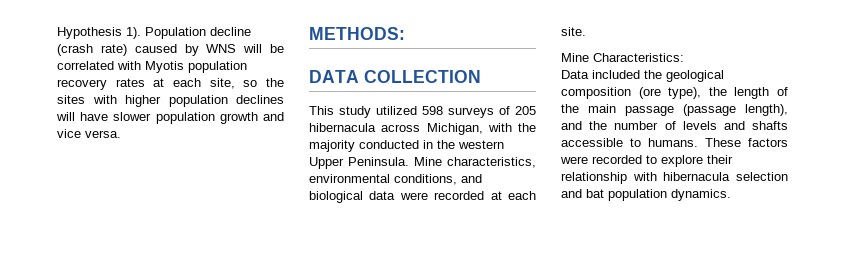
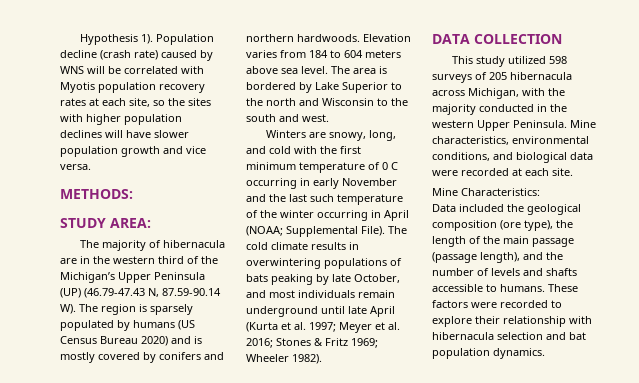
+ STUDY AREA:
+ The majority of hibernacula are in the western third of the Michigan’s Upper Peninsula (UP) (46.79-47.43 N, 87.59-90.14 W). The region is sparsely populated by humans (US Census Bureau 2020) and is mostly covered by conifers and northern hardwoods. Elevation varies from 184 to 604 meters above sea level. The area is bordered by Lake Superior to the north and Wisconsin to the south and west.
+ Winters are snowy, long, and cold with the first minimum temperature of 0 C occurring in early November and the last such temperature of the winter occurring in April (NOAA; Supplemental File). The cold climate results in overwintering populations of bats peaking by late October, and most individuals remain underground until late April (Kurta et al. 1997; Meyer et al. 2016; Stones & Fritz 1969; Wheeler 1982).

